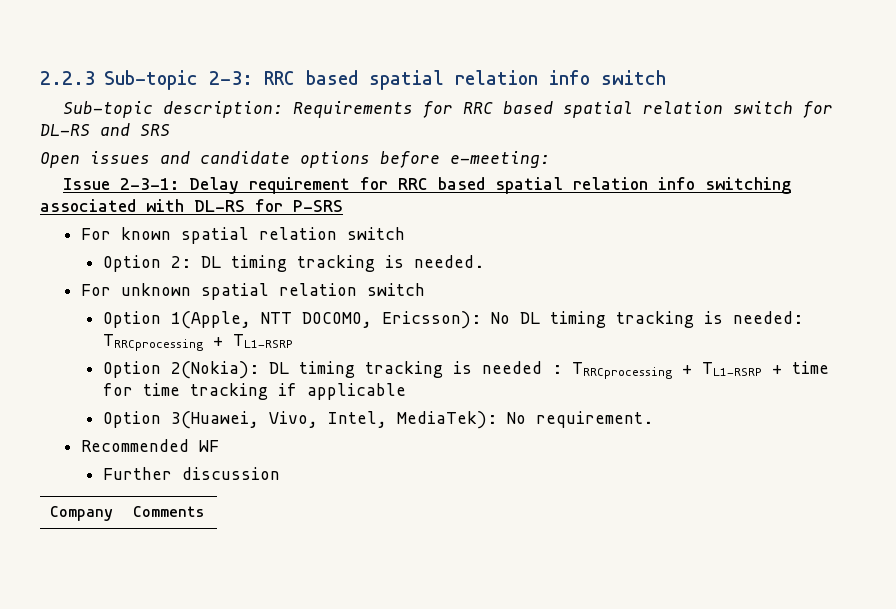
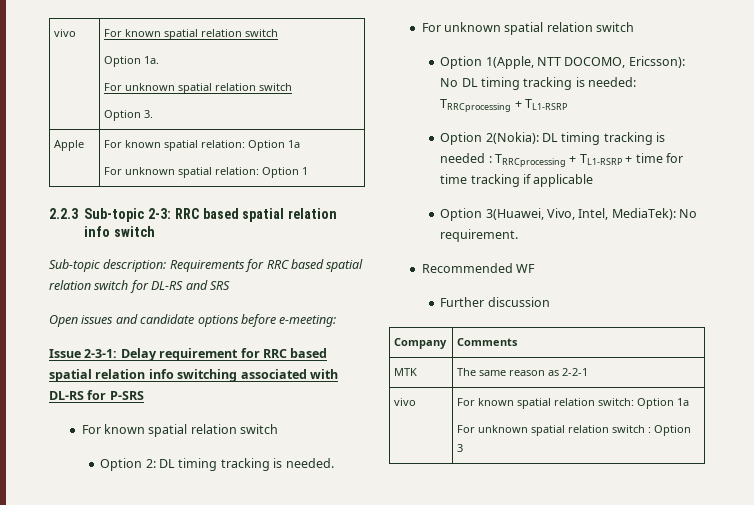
+ vivo | For known spatial relation switch
+ Option 1a.
+ For unknown spatial relation switch
+ Option 3.
+ Apple | For known spatial relation: Option 1a
+ For unknown spatial relation: Option 1
+ MTK | The same reason as 2-2-1
+ vivo | For known spatial relation switch: Option 1a
+ For unknown spatial relation switch : Option 3

